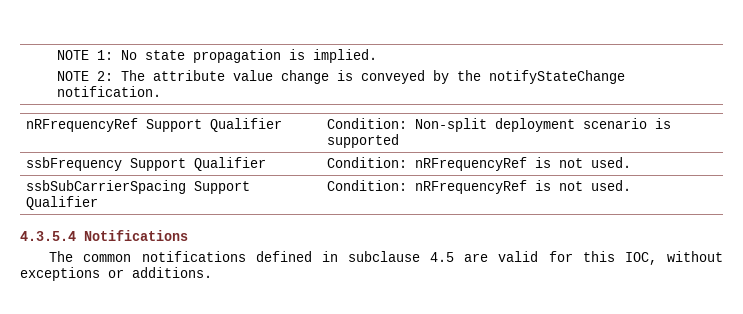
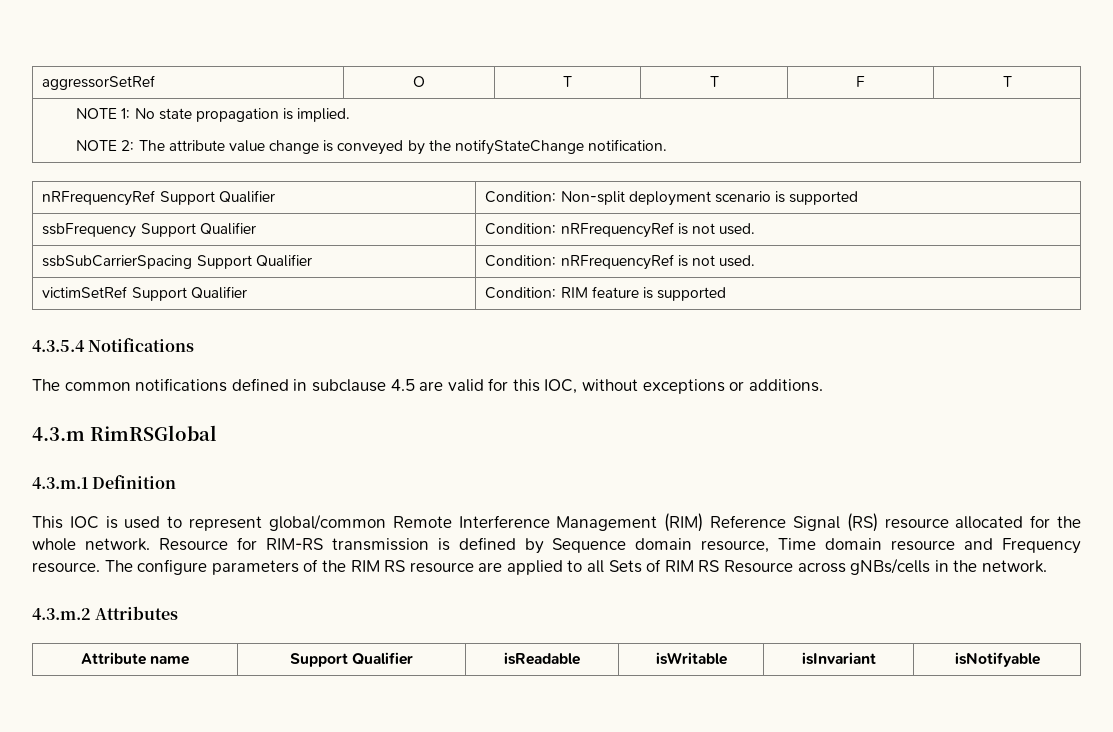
+ aggressorSetRef | O | T | T | F | T
+ victimSetRef Support Qualifier | Condition: RIM feature is supported
+ 4.3.m RimRSGlobal
+ 4.3.m.1 Definition
+ This IOC is used to represent global/common Remote Interference Management (RIM) Reference Signal (RS) resource allocated for the whole network. Resource for RIM-RS transmission is defined by Sequence domain resource, Time domain resource and Frequency resource. The configure parameters of the RIM RS resource are applied to all Sets of RIM RS Resource across gNBs/cells in the network.
+ 4.3.m.2 Attributes
+ Attribute name | Support Qualifier | isReadable | isWritable | isInvariant | isNotifyable

